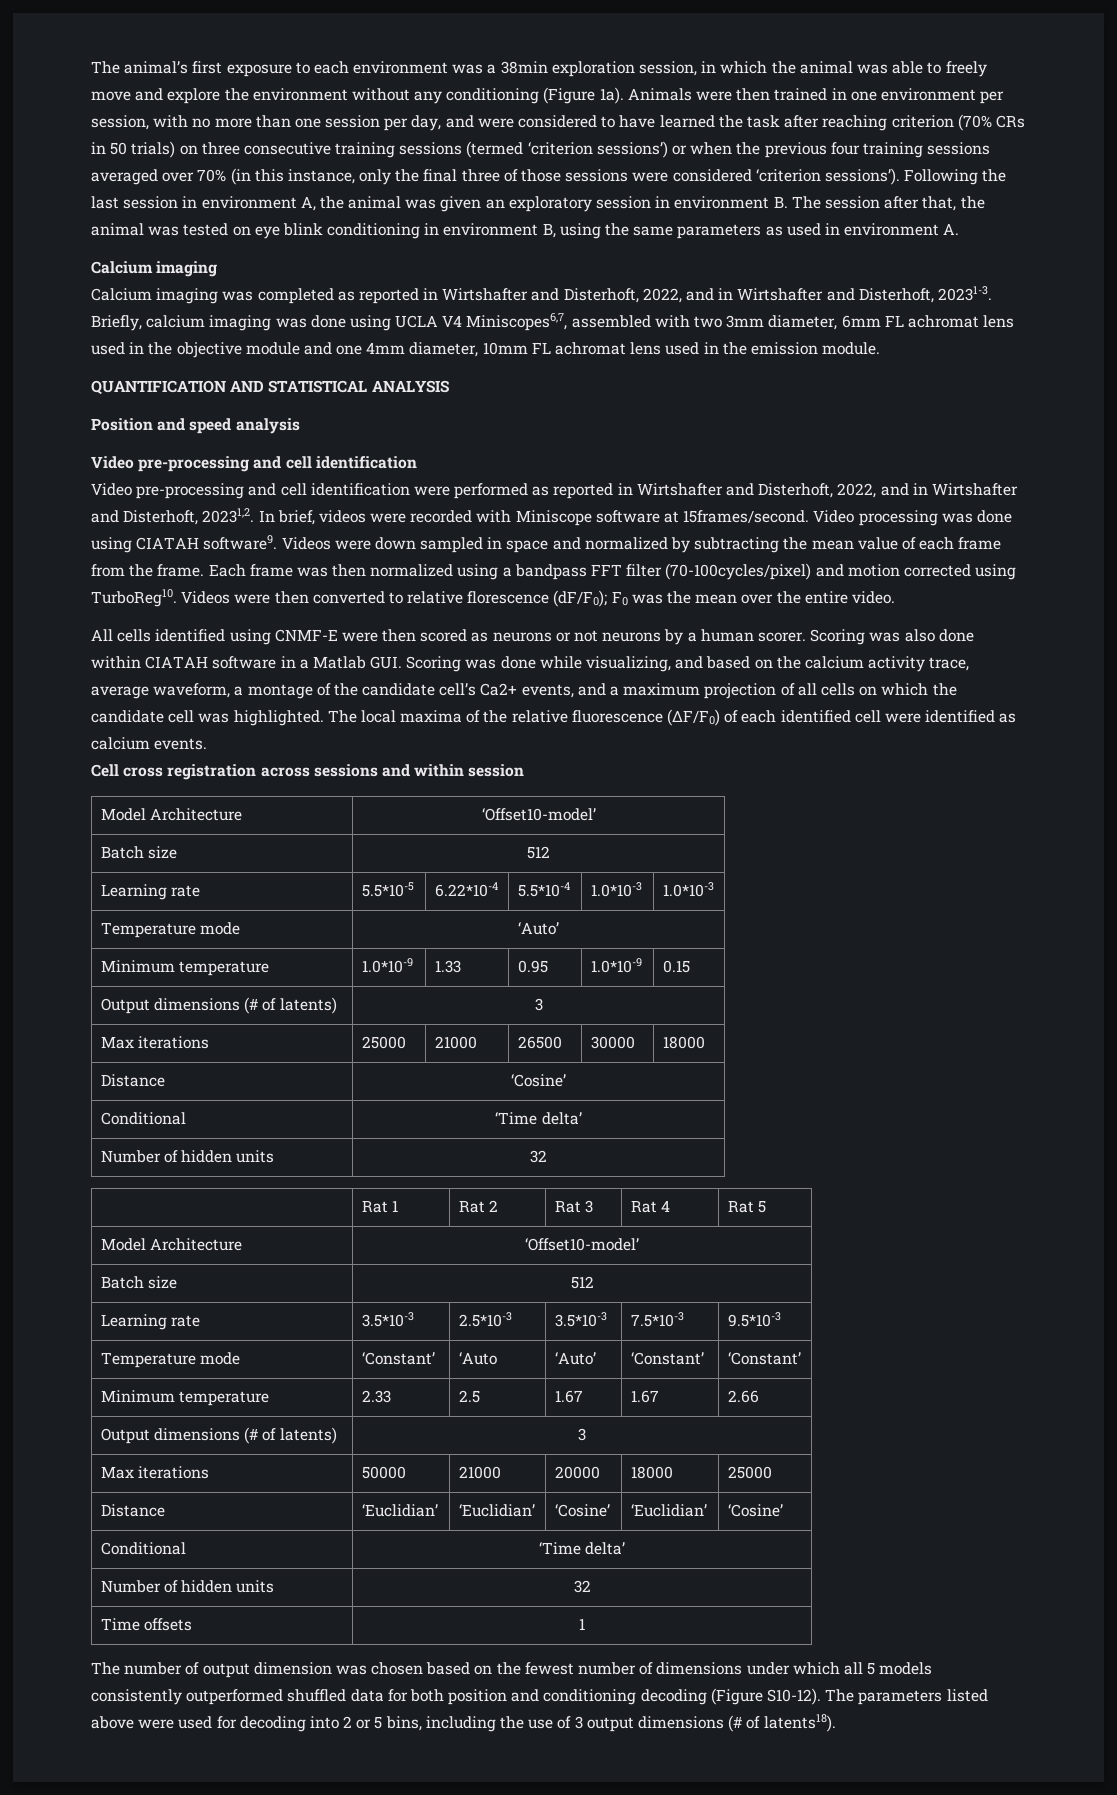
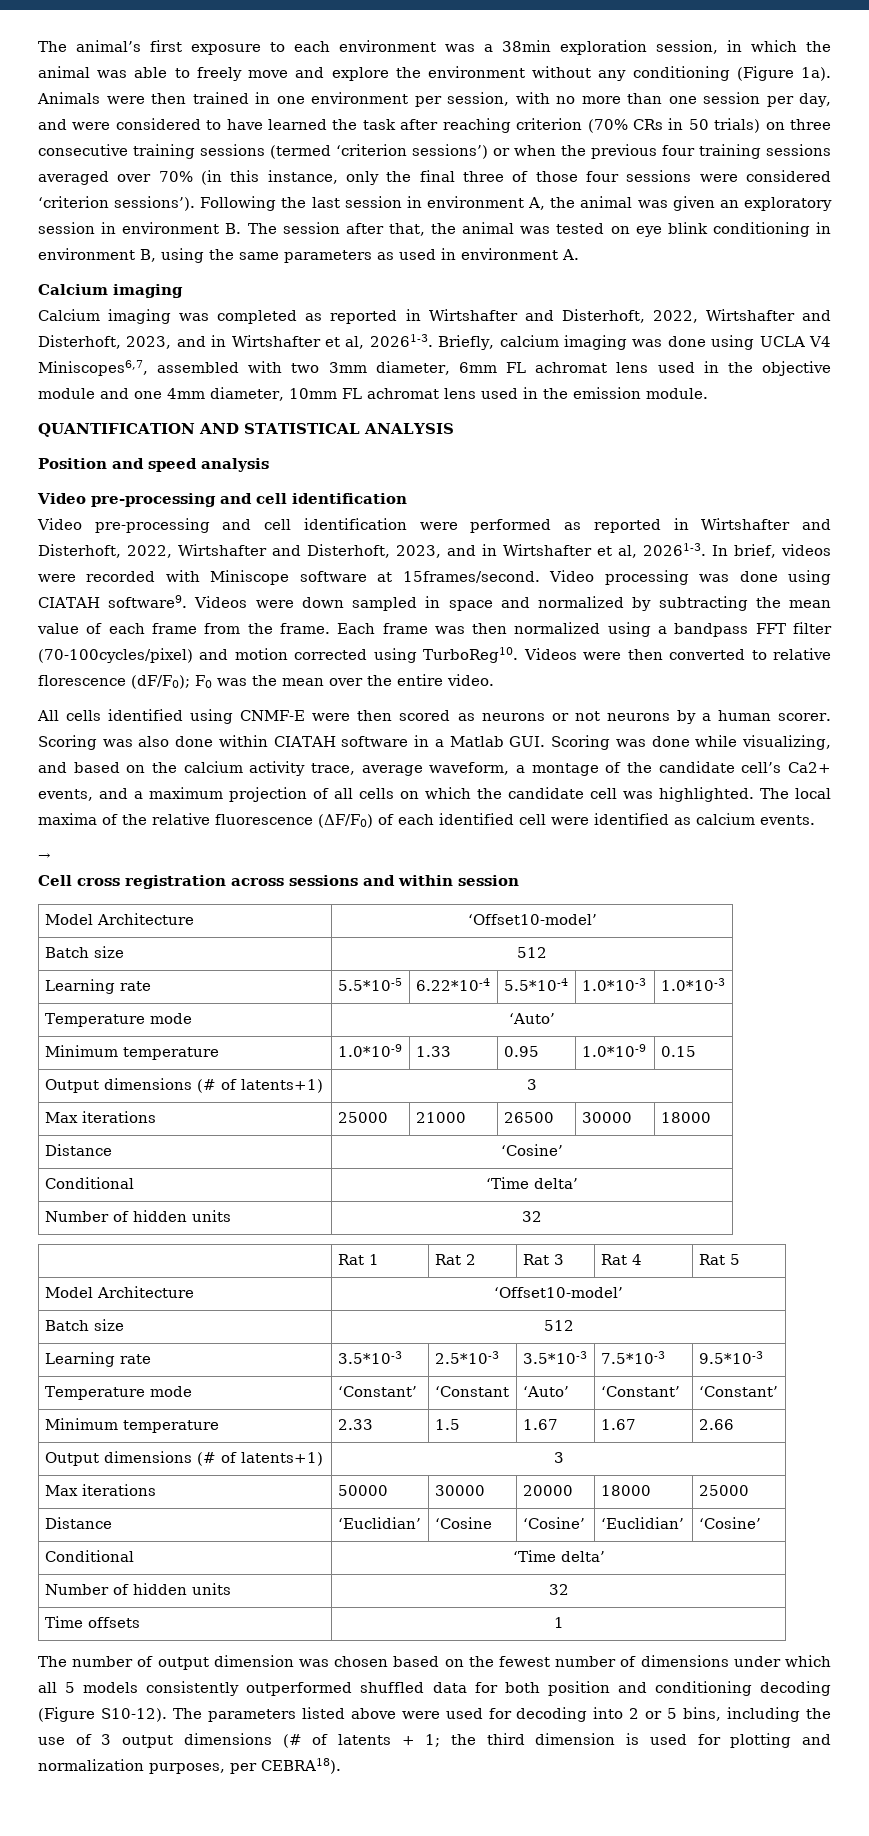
- Animals were then trained in one environment per session, with no more than one session per day, and were considered to have learned the task after reaching criterion (70% CRs in 50 trials) on three consecutive training sessions (termed ‘criterion sessions’) or when the previous four training sessions averaged over 70% (in this instance, only the final three of those sessions were considered ‘criterion sessions’).
+ Animals were then trained in one environment per session, with no more than one session per day, and were considered to have learned the task after reaching criterion (70% CRs in 50 trials) on three consecutive training sessions (termed ‘criterion sessions’) or when the previous four training sessions averaged over 70% (in this instance, only the final three of those four sessions were considered ‘criterion sessions’).
- Calcium imaging was completed as reported in Wirtshafter and Disterhoft, 2022, and in Wirtshafter and Disterhoft, 20231-3.
+ Calcium imaging was completed as reported in Wirtshafter and Disterhoft, 2022, Wirtshafter and Disterhoft, 2023, and in Wirtshafter et al, 20261-3.
- Video pre-processing and cell identification were performed as reported in Wirtshafter and Disterhoft, 2022, and in Wirtshafter and Disterhoft, 20231,2.
+ Video pre-processing and cell identification were performed as reported in Wirtshafter and Disterhoft, 2022, Wirtshafter and Disterhoft, 2023, and in Wirtshafter et al, 20261-3.
+ →
  Minimum temperature | 1.0*10-9 | 1.33 | 0.95 | 1.0*10-9 | 0.15
- Output dimensions (# of latents) | 3
+ Output dimensions (# of latents+1) | 3
- Temperature mode | ‘Constant’ | ‘Auto | ‘Auto’ | ‘Constant’ | ‘Constant’
+ Temperature mode | ‘Constant’ | ‘Constant | ‘Auto’ | ‘Constant’ | ‘Constant’
- Minimum temperature | 2.33 | 2.5 | 1.67 | 1.67 | 2.66
- Output dimensions (# of latents) | 3
+ Minimum temperature | 2.33 | 1.5 | 1.67 | 1.67 | 2.66
+ Output dimensions (# of latents+1) | 3
- Max iterations | 50000 | 21000 | 20000 | 18000 | 25000
+ Max iterations | 50000 | 30000 | 20000 | 18000 | 25000
- Distance | ‘Euclidian’ | ‘Euclidian’ | ‘Cosine’ | ‘Euclidian’ | ‘Cosine’
+ Distance | ‘Euclidian’ | ‘Cosine | ‘Cosine’ | ‘Euclidian’ | ‘Cosine’
- The parameters listed above were used for decoding into 2 or 5 bins, including the use of 3 output dimensions (# of latents18).
+ The parameters listed above were used for decoding into 2 or 5 bins, including the use of 3 output dimensions (# of latents + 1; the third dimension is used for plotting and normalization purposes, per CEBRA18).

